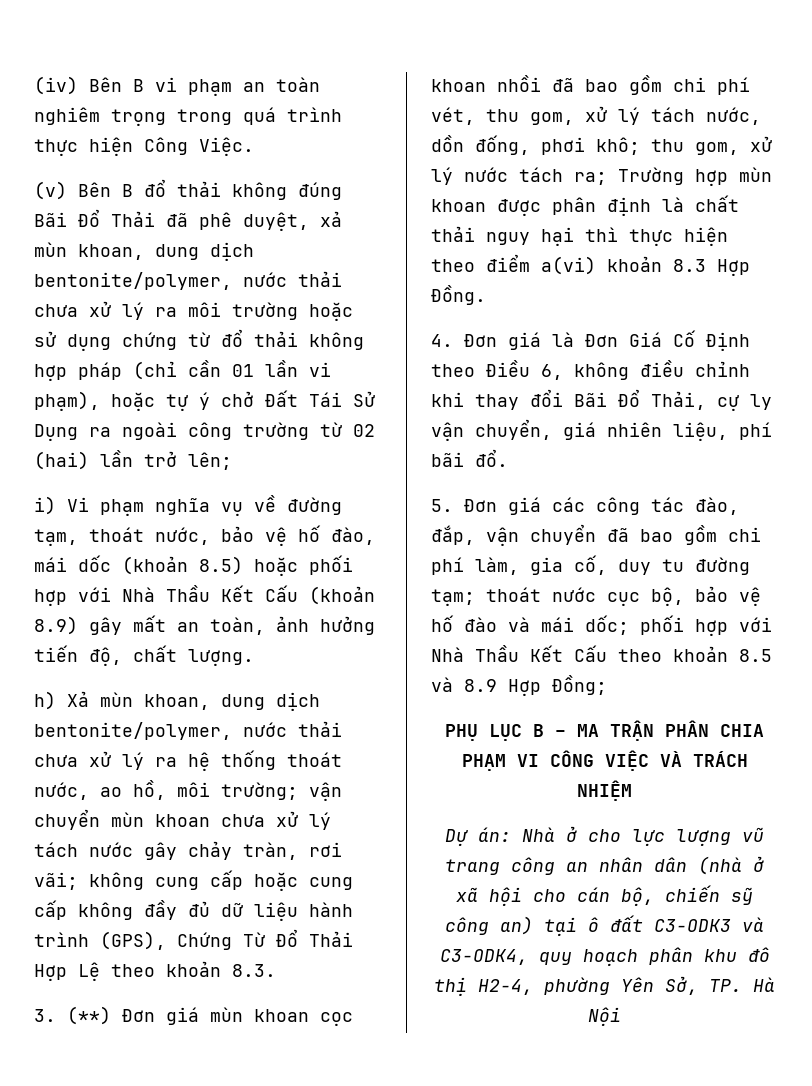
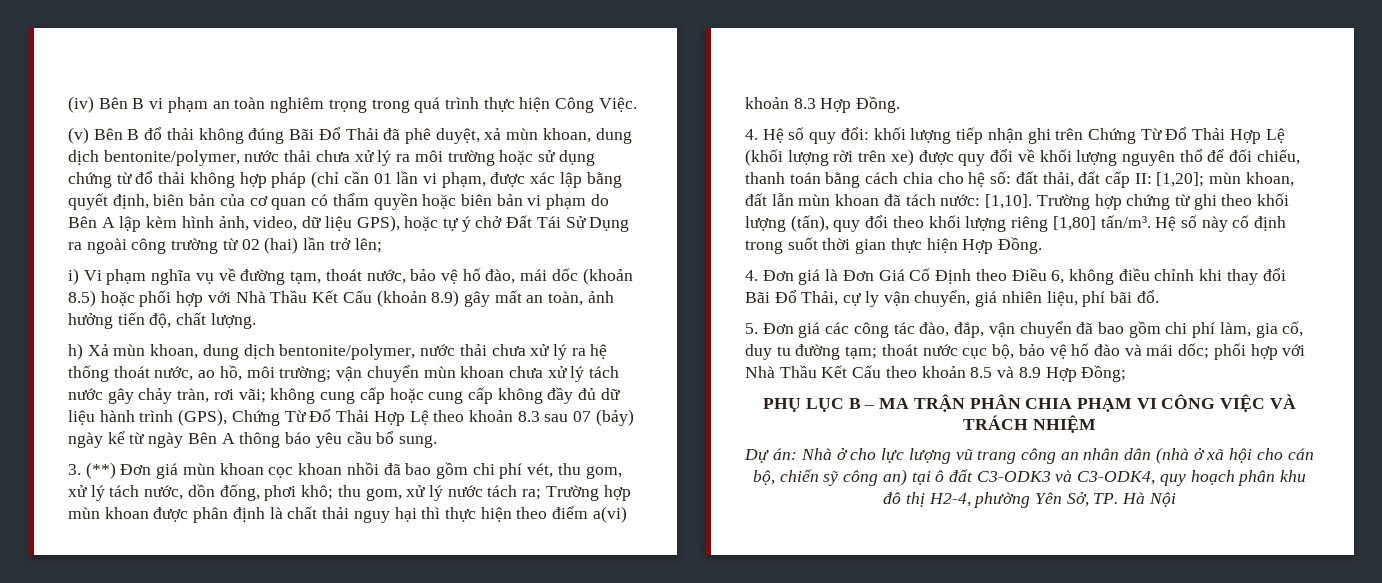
- (v) Bên B đổ thải không đúng Bãi Đổ Thải đã phê duyệt, xả mùn khoan, dung dịch bentonite/polymer, nước thải chưa xử lý ra môi trường hoặc sử dụng chứng từ đổ thải không hợp pháp (chỉ cần 01 lần vi phạm), hoặc tự ý chở Đất Tái Sử Dụng ra ngoài công trường từ 02 (hai) lần trở lên;
+ (v) Bên B đổ thải không đúng Bãi Đổ Thải đã phê duyệt, xả mùn khoan, dung dịch bentonite/polymer, nước thải chưa xử lý ra môi trường hoặc sử dụng chứng từ đổ thải không hợp pháp (chỉ cần 01 lần vi phạm, được xác lập bằng quyết định, biên bản của cơ quan có thẩm quyền hoặc biên bản vi phạm do Bên A lập kèm hình ảnh, video, dữ liệu GPS), hoặc tự ý chở Đất Tái Sử Dụng ra ngoài công trường từ 02 (hai) lần trở lên;
- h) Xả mùn khoan, dung dịch bentonite/polymer, nước thải chưa xử lý ra hệ thống thoát nước, ao hồ, môi trường; vận chuyển mùn khoan chưa xử lý tách nước gây chảy tràn, rơi vãi; không cung cấp hoặc cung cấp không đầy đủ dữ liệu hành trình (GPS), Chứng Từ Đổ Thải Hợp Lệ theo khoản 8.3.
+ h) Xả mùn khoan, dung dịch bentonite/polymer, nước thải chưa xử lý ra hệ thống thoát nước, ao hồ, môi trường; vận chuyển mùn khoan chưa xử lý tách nước gây chảy tràn, rơi vãi; không cung cấp hoặc cung cấp không đầy đủ dữ liệu hành trình (GPS), Chứng Từ Đổ Thải Hợp Lệ theo khoản 8.3 sau 07 (bảy) ngày kể từ ngày Bên A thông báo yêu cầu bổ sung.
+ 4. Hệ số quy đổi: khối lượng tiếp nhận ghi trên Chứng Từ Đổ Thải Hợp Lệ (khối lượng rời trên xe) được quy đổi về khối lượng nguyên thổ để đối chiếu, thanh toán bằng cách chia cho hệ số: đất thải, đất cấp II: [1,20]; mùn khoan, đất lẫn mùn khoan đã tách nước: [1,10]. Trường hợp chứng từ ghi theo khối lượng (tấn), quy đổi theo khối lượng riêng [1,80] tấn/m³. Hệ số này cố định trong suốt thời gian thực hiện Hợp Đồng.

